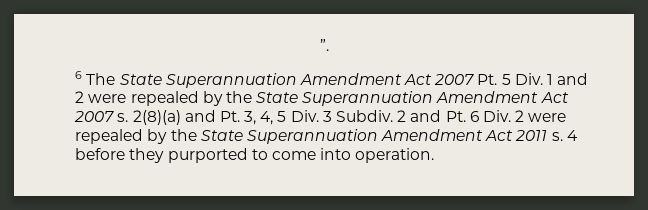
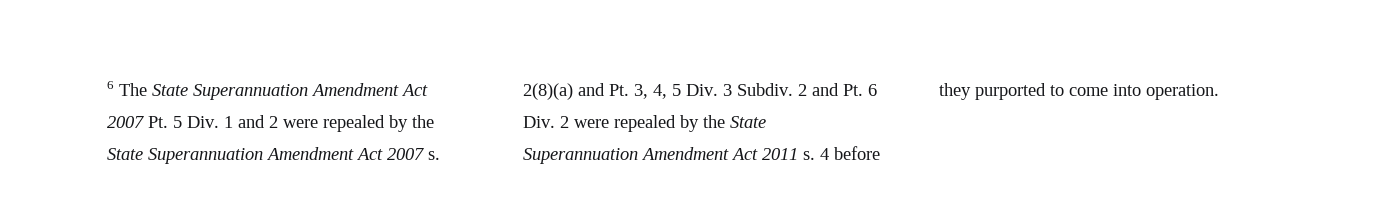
- ”.

